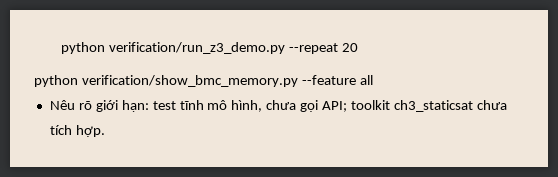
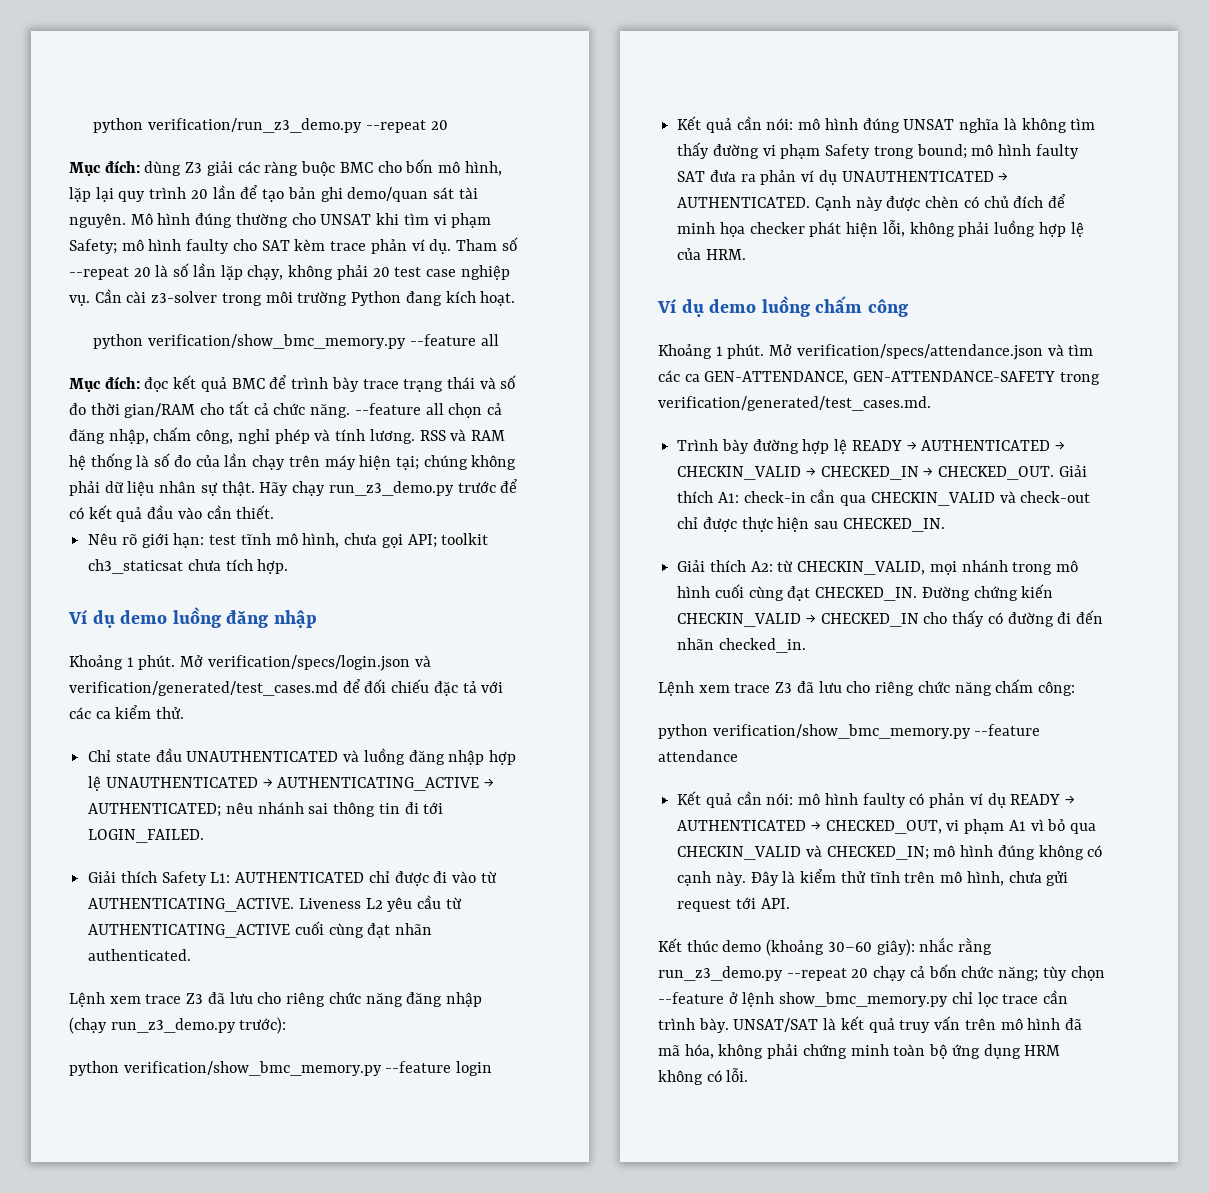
+ Mục đích: dùng Z3 giải các ràng buộc BMC cho bốn mô hình, lặp lại quy trình 20 lần để tạo bản ghi demo/quan sát tài nguyên. Mô hình đúng thường cho UNSAT khi tìm vi phạm Safety; mô hình faulty cho SAT kèm trace phản ví dụ. Tham số --repeat 20 là số lần lặp chạy, không phải 20 test case nghiệp vụ. Cần cài z3-solver trong môi trường Python đang kích hoạt.
  python verification/show_bmc_memory.py --feature all
+ Mục đích: đọc kết quả BMC để trình bày trace trạng thái và số đo thời gian/RAM cho tất cả chức năng. --feature all chọn cả đăng nhập, chấm công, nghỉ phép và tính lương. RSS và RAM hệ thống là số đo của lần chạy trên máy hiện tại; chúng không phải dữ liệu nhân sự thật. Hãy chạy run_z3_demo.py trước để có kết quả đầu vào cần thiết.
+ Ví dụ demo luồng đăng nhập
+ Khoảng 1 phút. Mở verification/specs/login.json và verification/generated/test_cases.md để đối chiếu đặc tả với các ca kiểm thử.
+ Chỉ state đầu UNAUTHENTICATED và luồng đăng nhập hợp lệ UNAUTHENTICATED → AUTHENTICATING_ACTIVE → AUTHENTICATED; nêu nhánh sai thông tin đi tới LOGIN_FAILED.
+ Giải thích Safety L1: AUTHENTICATED chỉ được đi vào từ AUTHENTICATING_ACTIVE. Liveness L2 yêu cầu từ AUTHENTICATING_ACTIVE cuối cùng đạt nhãn authenticated.
+ Lệnh xem trace Z3 đã lưu cho riêng chức năng đăng nhập (chạy run_z3_demo.py trước):
+ python verification/show_bmc_memory.py --feature login
+ Kết quả cần nói: mô hình đúng UNSAT nghĩa là không tìm thấy đường vi phạm Safety trong bound; mô hình faulty SAT đưa ra phản ví dụ UNAUTHENTICATED → AUTHENTICATED. Cạnh này được chèn có chủ đích để minh họa checker phát hiện lỗi, không phải luồng hợp lệ của HRM.
+ Ví dụ demo luồng chấm công
+ Khoảng 1 phút. Mở verification/specs/attendance.json và tìm các ca GEN-ATTENDANCE, GEN-ATTENDANCE-SAFETY trong verification/generated/test_cases.md.
+ Trình bày đường hợp lệ READY → AUTHENTICATED → CHECKIN_VALID → CHECKED_IN → CHECKED_OUT. Giải thích A1: check-in cần qua CHECKIN_VALID và check-out chỉ được thực hiện sau CHECKED_IN.
+ Giải thích A2: từ CHECKIN_VALID, mọi nhánh trong mô hình cuối cùng đạt CHECKED_IN. Đường chứng kiến CHECKIN_VALID → CHECKED_IN cho thấy có đường đi đến nhãn checked_in.
+ Lệnh xem trace Z3 đã lưu cho riêng chức năng chấm công:
+ python verification/show_bmc_memory.py --feature attendance
+ Kết quả cần nói: mô hình faulty có phản ví dụ READY → AUTHENTICATED → CHECKED_OUT, vi phạm A1 vì bỏ qua CHECKIN_VALID và CHECKED_IN; mô hình đúng không có cạnh này. Đây là kiểm thử tĩnh trên mô hình, chưa gửi request tới API.
+ Kết thúc demo (khoảng 30–60 giây): nhắc rằng run_z3_demo.py --repeat 20 chạy cả bốn chức năng; tùy chọn --feature ở lệnh show_bmc_memory.py chỉ lọc trace cần trình bày. UNSAT/SAT là kết quả truy vấn trên mô hình đã mã hóa, không phải chứng minh toàn bộ ứng dụng HRM không có lỗi.

